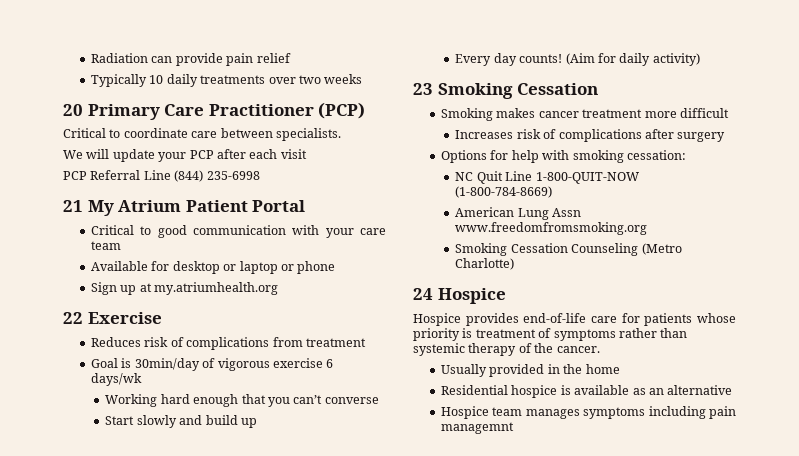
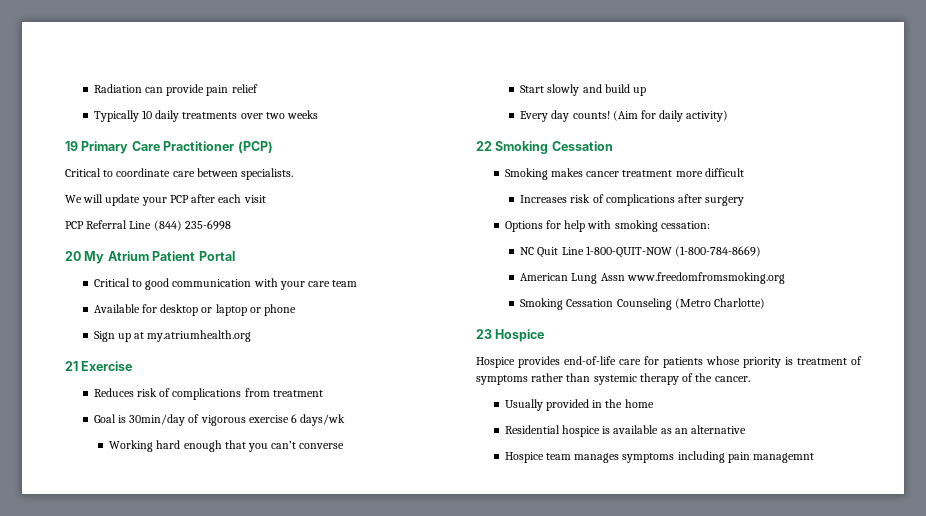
- 20 Primary Care Practitioner (PCP)
+ 19 Primary Care Practitioner (PCP)
- 21 My Atrium Patient Portal
+ 20 My Atrium Patient Portal
- 22 Exercise
+ 21 Exercise
- 23 Smoking Cessation
+ 22 Smoking Cessation
- 24 Hospice
+ 23 Hospice

